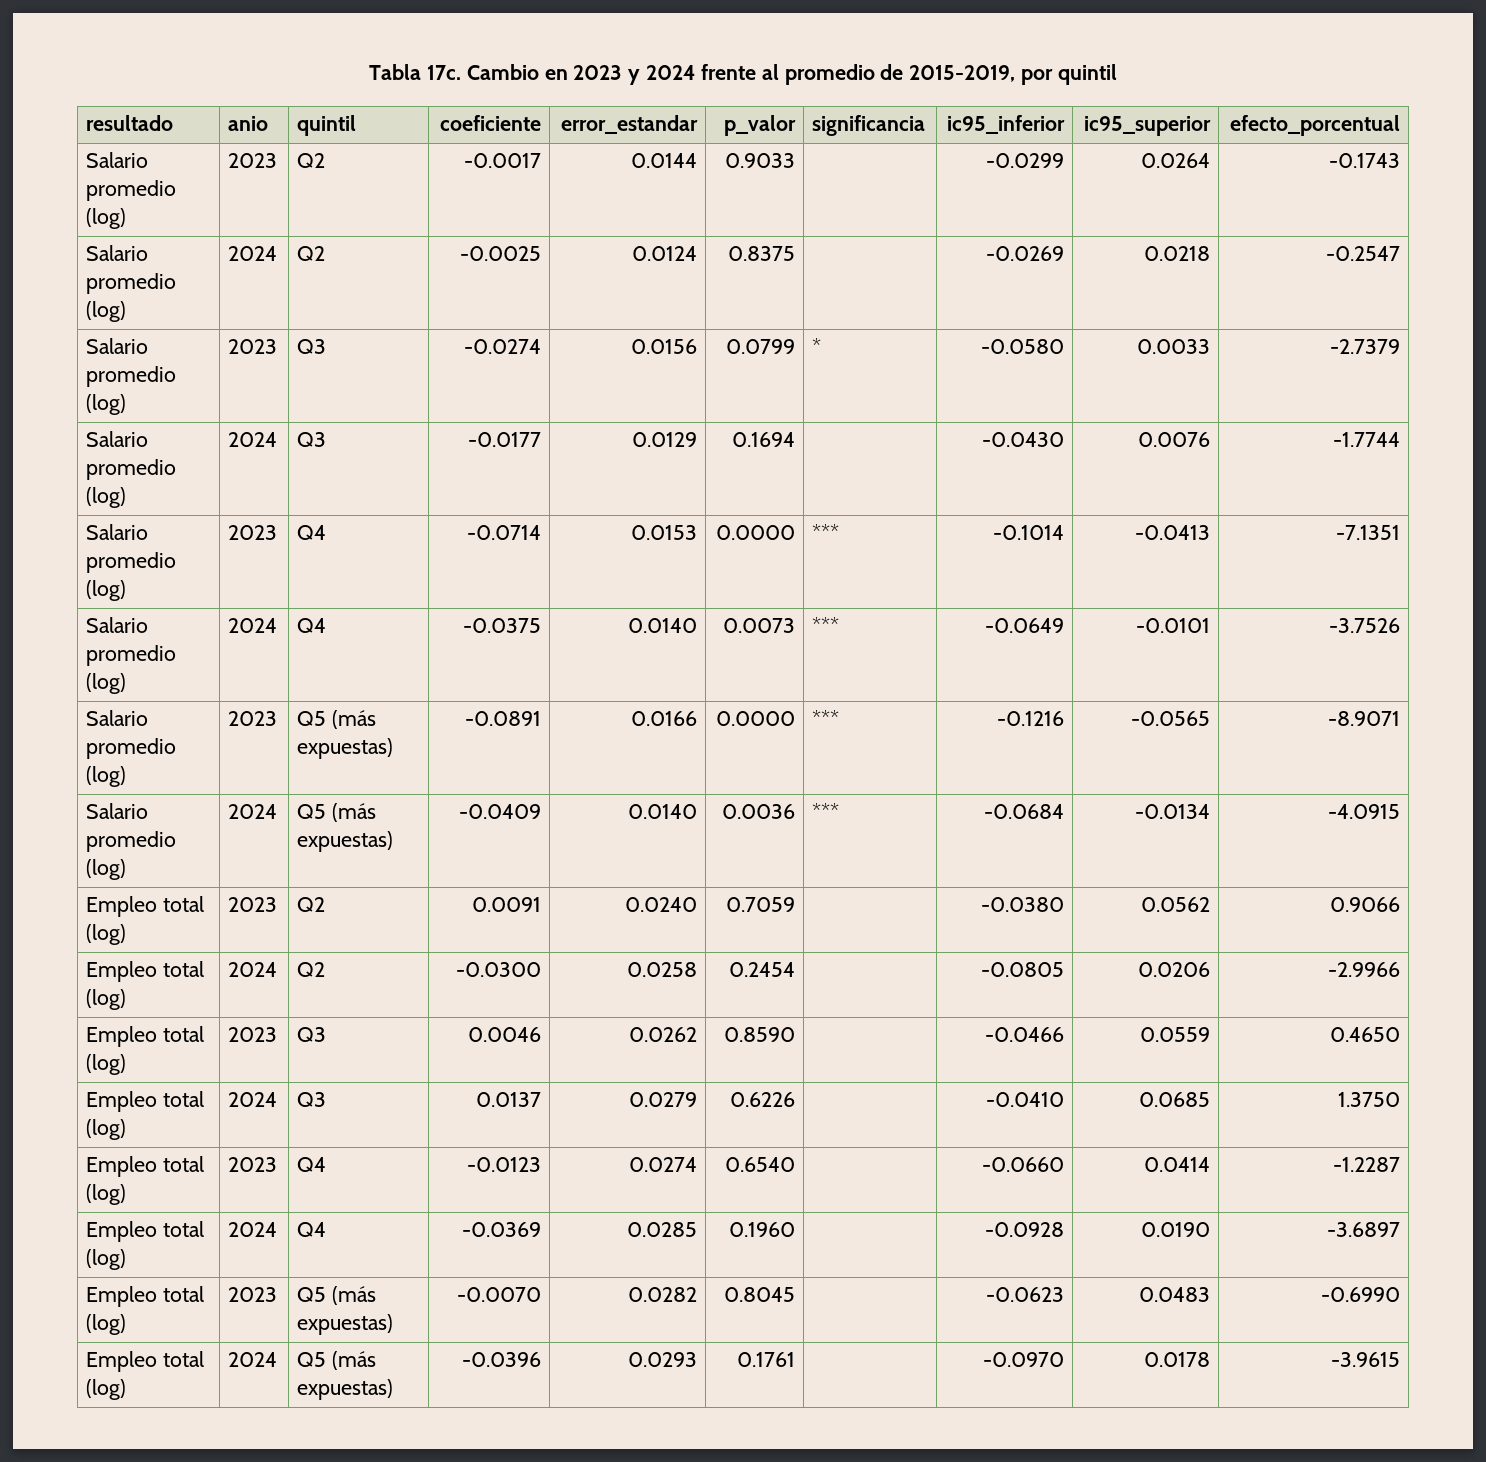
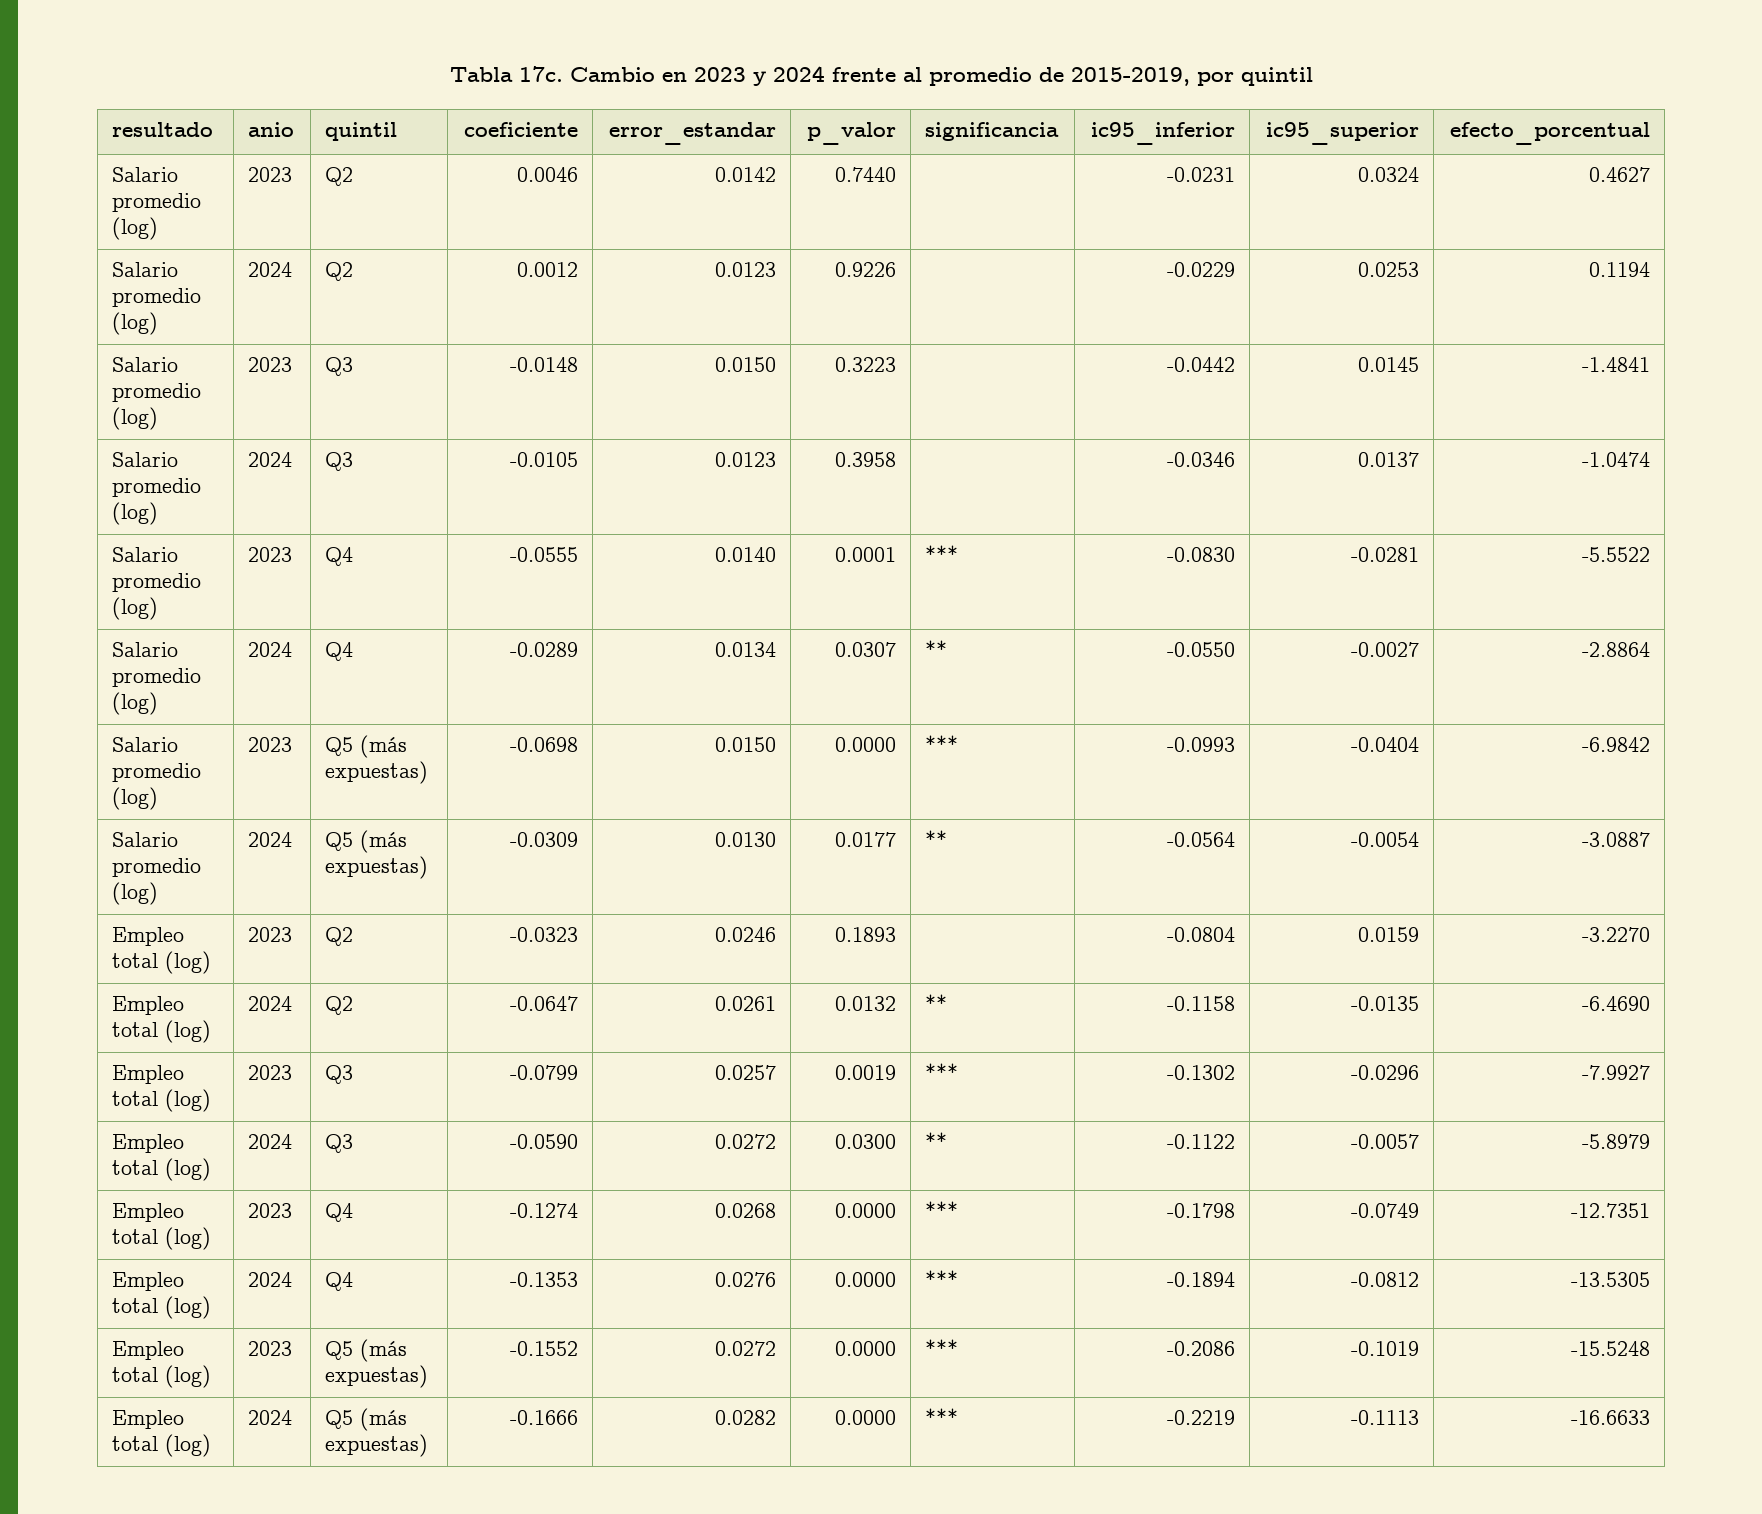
- Salario promedio (log) | 2023 | Q2 | -0.0017 | 0.0144 | 0.9033 | | -0.0299 | 0.0264 | -0.1743
+ Salario promedio (log) | 2023 | Q2 | 0.0046 | 0.0142 | 0.7440 | | -0.0231 | 0.0324 | 0.4627
- Salario promedio (log) | 2024 | Q2 | -0.0025 | 0.0124 | 0.8375 | | -0.0269 | 0.0218 | -0.2547
+ Salario promedio (log) | 2024 | Q2 | 0.0012 | 0.0123 | 0.9226 | | -0.0229 | 0.0253 | 0.1194
- Salario promedio (log) | 2023 | Q3 | -0.0274 | 0.0156 | 0.0799 | * | -0.0580 | 0.0033 | -2.7379
+ Salario promedio (log) | 2023 | Q3 | -0.0148 | 0.0150 | 0.3223 | | -0.0442 | 0.0145 | -1.4841
- Salario promedio (log) | 2024 | Q3 | -0.0177 | 0.0129 | 0.1694 | | -0.0430 | 0.0076 | -1.7744
+ Salario promedio (log) | 2024 | Q3 | -0.0105 | 0.0123 | 0.3958 | | -0.0346 | 0.0137 | -1.0474
- Salario promedio (log) | 2023 | Q4 | -0.0714 | 0.0153 | 0.0000 | *** | -0.1014 | -0.0413 | -7.1351
+ Salario promedio (log) | 2023 | Q4 | -0.0555 | 0.0140 | 0.0001 | *** | -0.0830 | -0.0281 | -5.5522
- Salario promedio (log) | 2024 | Q4 | -0.0375 | 0.0140 | 0.0073 | *** | -0.0649 | -0.0101 | -3.7526
+ Salario promedio (log) | 2024 | Q4 | -0.0289 | 0.0134 | 0.0307 | ** | -0.0550 | -0.0027 | -2.8864
- Salario promedio (log) | 2023 | Q5 (más expuestas) | -0.0891 | 0.0166 | 0.0000 | *** | -0.1216 | -0.0565 | -8.9071
+ Salario promedio (log) | 2023 | Q5 (más expuestas) | -0.0698 | 0.0150 | 0.0000 | *** | -0.0993 | -0.0404 | -6.9842
- Salario promedio (log) | 2024 | Q5 (más expuestas) | -0.0409 | 0.0140 | 0.0036 | *** | -0.0684 | -0.0134 | -4.0915
+ Salario promedio (log) | 2024 | Q5 (más expuestas) | -0.0309 | 0.0130 | 0.0177 | ** | -0.0564 | -0.0054 | -3.0887
- Empleo total (log) | 2023 | Q2 | 0.0091 | 0.0240 | 0.7059 | | -0.0380 | 0.0562 | 0.9066
+ Empleo total (log) | 2023 | Q2 | -0.0323 | 0.0246 | 0.1893 | | -0.0804 | 0.0159 | -3.2270
- Empleo total (log) | 2024 | Q2 | -0.0300 | 0.0258 | 0.2454 | | -0.0805 | 0.0206 | -2.9966
+ Empleo total (log) | 2024 | Q2 | -0.0647 | 0.0261 | 0.0132 | ** | -0.1158 | -0.0135 | -6.4690
- Empleo total (log) | 2023 | Q3 | 0.0046 | 0.0262 | 0.8590 | | -0.0466 | 0.0559 | 0.4650
+ Empleo total (log) | 2023 | Q3 | -0.0799 | 0.0257 | 0.0019 | *** | -0.1302 | -0.0296 | -7.9927
- Empleo total (log) | 2024 | Q3 | 0.0137 | 0.0279 | 0.6226 | | -0.0410 | 0.0685 | 1.3750
+ Empleo total (log) | 2024 | Q3 | -0.0590 | 0.0272 | 0.0300 | ** | -0.1122 | -0.0057 | -5.8979
- Empleo total (log) | 2023 | Q4 | -0.0123 | 0.0274 | 0.6540 | | -0.0660 | 0.0414 | -1.2287
+ Empleo total (log) | 2023 | Q4 | -0.1274 | 0.0268 | 0.0000 | *** | -0.1798 | -0.0749 | -12.7351
- Empleo total (log) | 2024 | Q4 | -0.0369 | 0.0285 | 0.1960 | | -0.0928 | 0.0190 | -3.6897
+ Empleo total (log) | 2024 | Q4 | -0.1353 | 0.0276 | 0.0000 | *** | -0.1894 | -0.0812 | -13.5305
- Empleo total (log) | 2023 | Q5 (más expuestas) | -0.0070 | 0.0282 | 0.8045 | | -0.0623 | 0.0483 | -0.6990
+ Empleo total (log) | 2023 | Q5 (más expuestas) | -0.1552 | 0.0272 | 0.0000 | *** | -0.2086 | -0.1019 | -15.5248
- Empleo total (log) | 2024 | Q5 (más expuestas) | -0.0396 | 0.0293 | 0.1761 | | -0.0970 | 0.0178 | -3.9615
+ Empleo total (log) | 2024 | Q5 (más expuestas) | -0.1666 | 0.0282 | 0.0000 | *** | -0.2219 | -0.1113 | -16.6633

